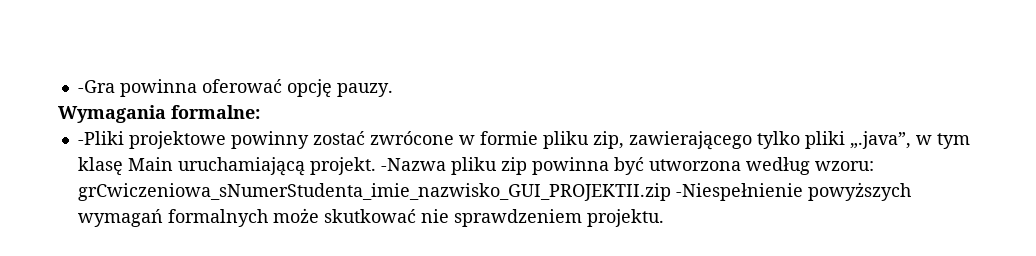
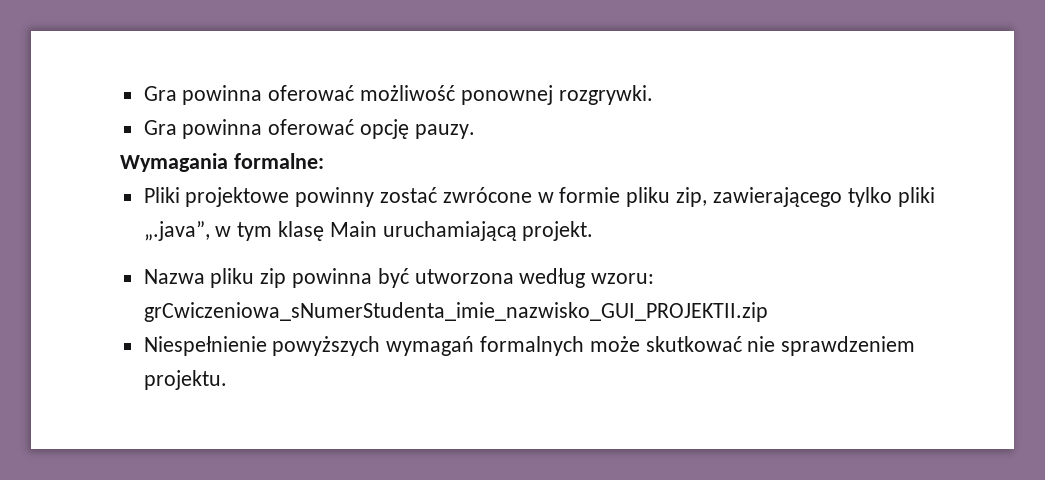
- -Gra powinna oferować opcję pauzy.
+ Gra powinna oferować możliwość ponownej rozgrywki.
+ Gra powinna oferować opcję pauzy.
- -Pliki projektowe powinny zostać zwrócone w formie pliku zip, zawierającego tylko pliki „.java”, w tym klasę Main uruchamiającą projekt. -Nazwa pliku zip powinna być utworzona według wzoru: grCwiczeniowa_sNumerStudenta_imie_nazwisko_GUI_PROJEKTII.zip -Niespełnienie powyższych wymagań formalnych może skutkować nie sprawdzeniem projektu.
+ Pliki projektowe powinny zostać zwrócone w formie pliku zip, zawierającego tylko pliki „.java”, w tym klasę Main uruchamiającą projekt.
+ Nazwa pliku zip powinna być utworzona według wzoru: grCwiczeniowa_sNumerStudenta_imie_nazwisko_GUI_PROJEKTII.zip
+ Niespełnienie powyższych wymagań formalnych może skutkować nie sprawdzeniem projektu.

